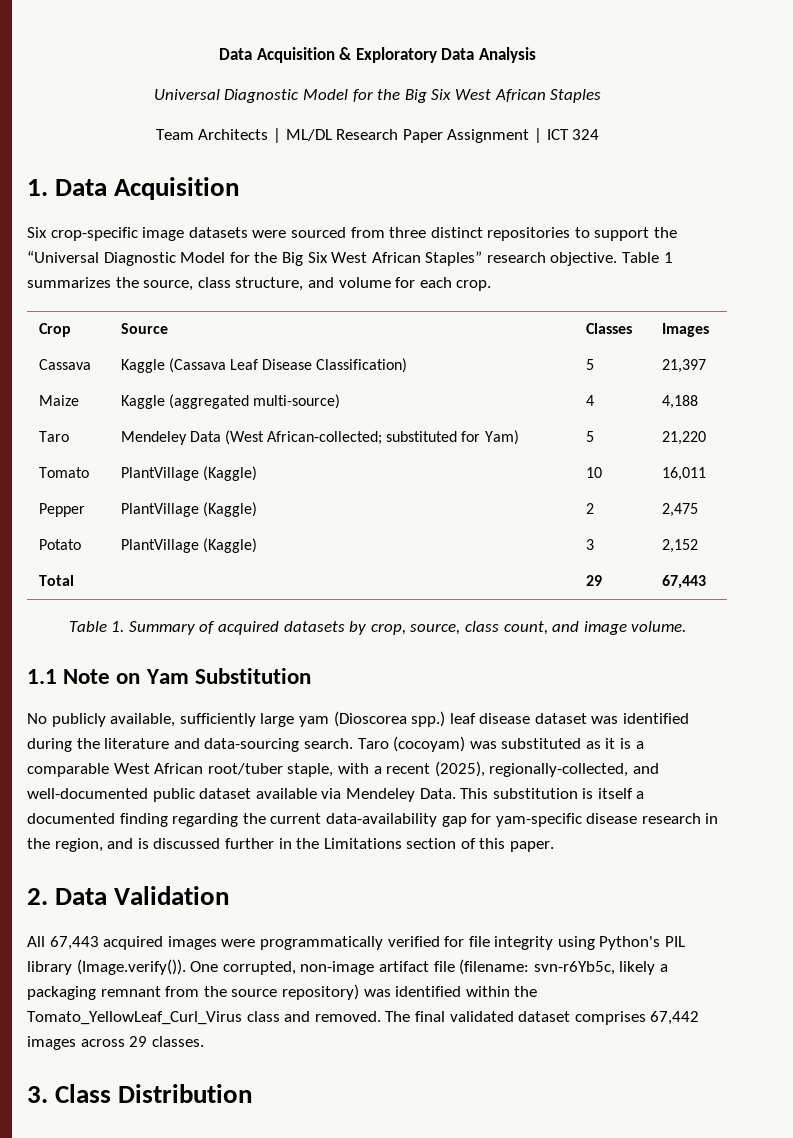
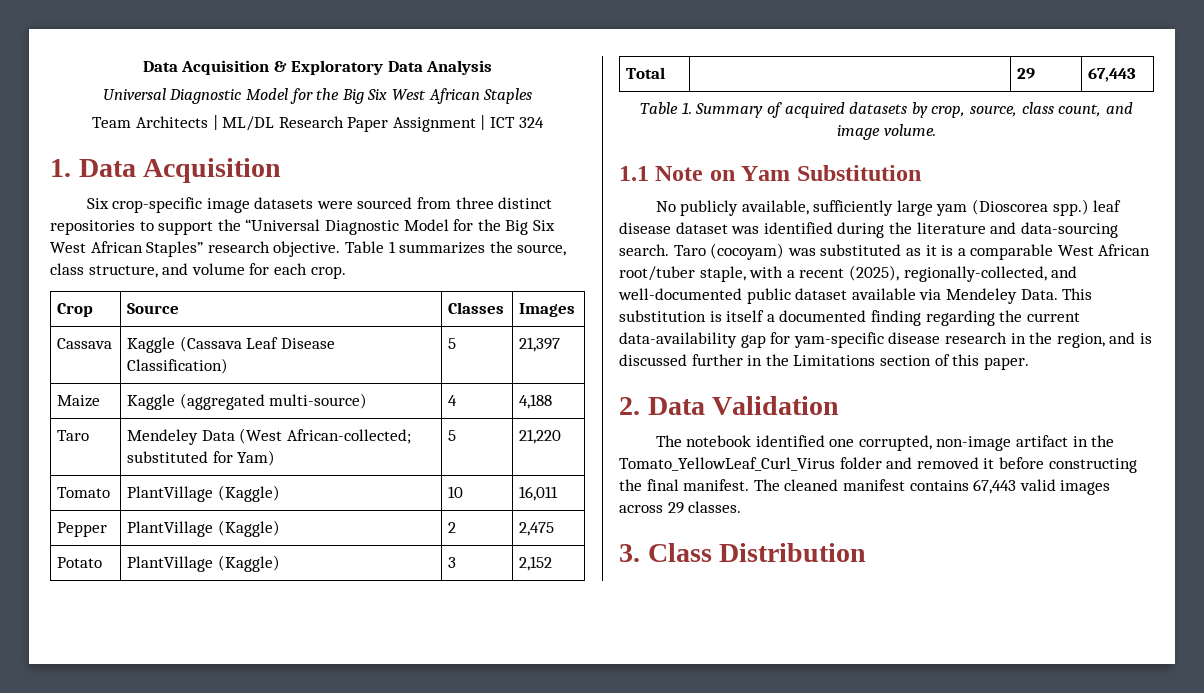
- All 67,443 acquired images were programmatically verified for file integrity using Python's PIL library (Image.verify()). One corrupted, non-image artifact file (filename: svn-r6Yb5c, likely a packaging remnant from the source repository) was identified within the Tomato_YellowLeaf_Curl_Virus class and removed. The final validated dataset comprises 67,442 images across 29 classes.
+ The notebook identified one corrupted, non-image artifact in the Tomato_YellowLeaf_Curl_Virus folder and removed it before constructing the final manifest. The cleaned manifest contains 67,443 valid images across 29 classes.

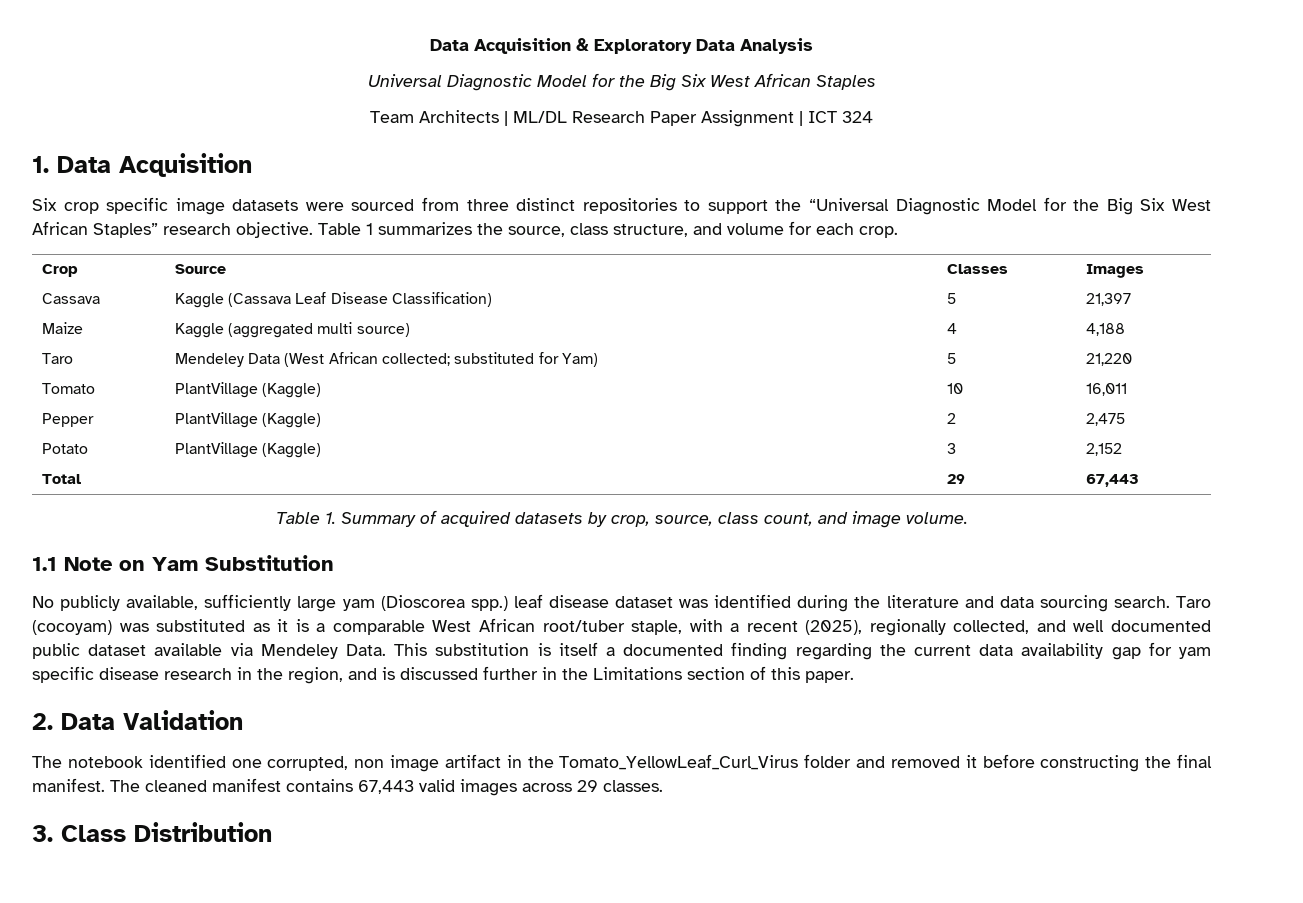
- Six crop-specific image datasets were sourced from three distinct repositories to support the “Universal Diagnostic Model for the Big Six West African Staples” research objective.
+ Six crop specific image datasets were sourced from three distinct repositories to support the “Universal Diagnostic Model for the Big Six West African Staples” research objective.
- Maize | Kaggle (aggregated multi-source) | 4 | 4,188
+ Maize | Kaggle (aggregated multi source) | 4 | 4,188
- Taro | Mendeley Data (West African-collected; substituted for Yam) | 5 | 21,220
+ Taro | Mendeley Data (West African collected; substituted for Yam) | 5 | 21,220
- No publicly available, sufficiently large yam (Dioscorea spp.) leaf disease dataset was identified during the literature and data-sourcing search.
+ No publicly available, sufficiently large yam (Dioscorea spp.) leaf disease dataset was identified during the literature and data sourcing search.
- Taro (cocoyam) was substituted as it is a comparable West African root/tuber staple, with a recent (2025), regionally-collected, and well-documented public dataset available via Mendeley Data.
+ Taro (cocoyam) was substituted as it is a comparable West African root/tuber staple, with a recent (2025), regionally collected, and well documented public dataset available via Mendeley Data.
- This substitution is itself a documented finding regarding the current data-availability gap for yam-specific disease research in the region, and is discussed further in the Limitations section of this paper.
+ This substitution is itself a documented finding regarding the current data availability gap for yam specific disease research in the region, and is discussed further in the Limitations section of this paper.
- The notebook identified one corrupted, non-image artifact in the Tomato_YellowLeaf_Curl_Virus folder and removed it before constructing the final manifest.
+ The notebook identified one corrupted, non image artifact in the Tomato_YellowLeaf_Curl_Virus folder and removed it before constructing the final manifest.

